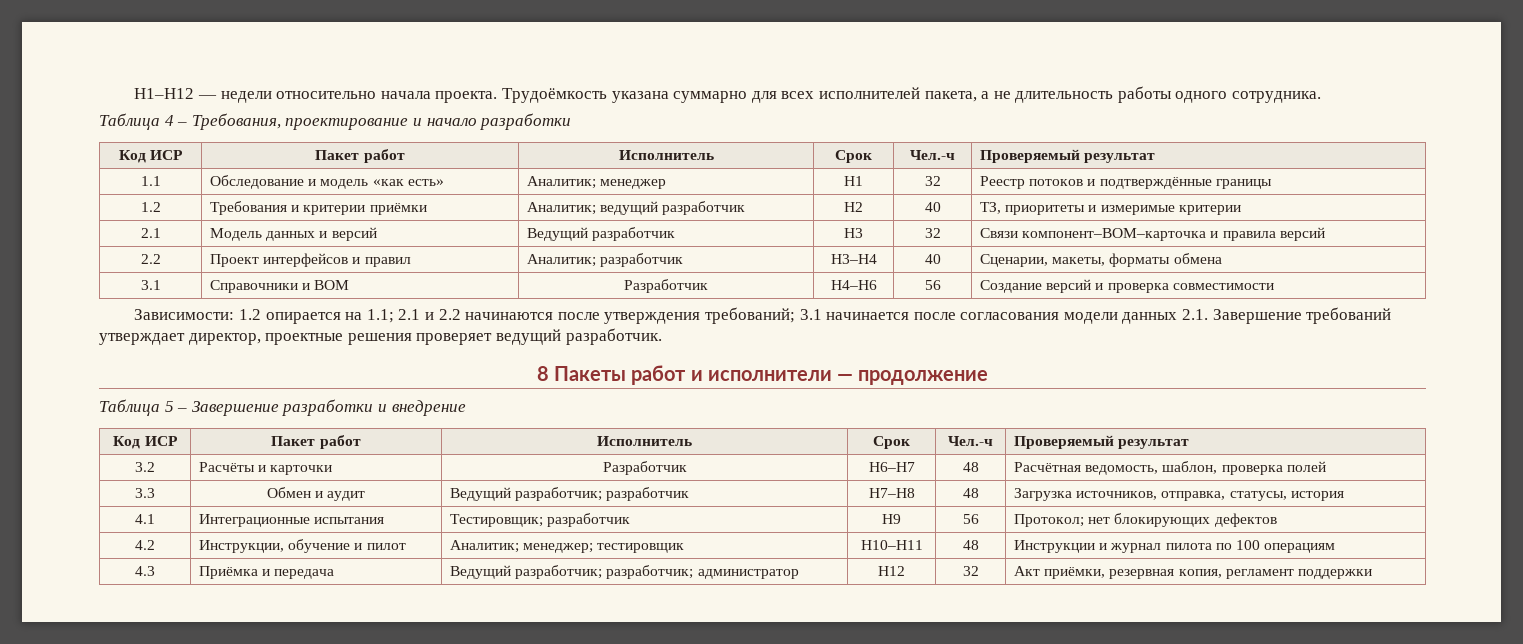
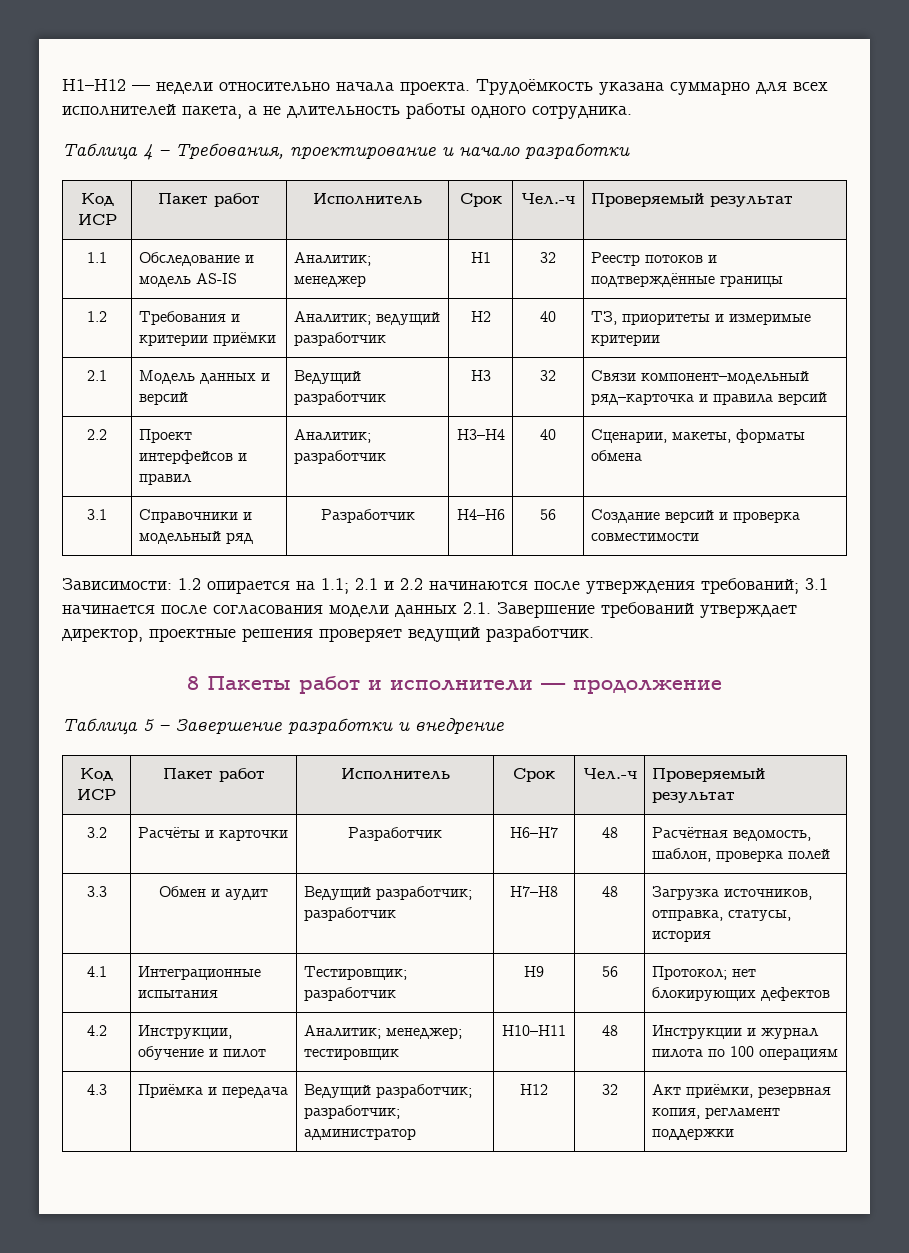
- 1.1 | Обследование и модель «как есть» | Аналитик; менеджер | Н1 | 32 | Реестр потоков и подтверждённые границы
+ 1.1 | Обследование и модель AS-IS | Аналитик; менеджер | Н1 | 32 | Реестр потоков и подтверждённые границы
- 2.1 | Модель данных и версий | Ведущий разработчик | Н3 | 32 | Связи компонент–BOM–карточка и правила версий
+ 2.1 | Модель данных и версий | Ведущий разработчик | Н3 | 32 | Связи компонент–модельный ряд–карточка и правила версий
- 3.1 | Справочники и BOM | Разработчик | Н4–Н6 | 56 | Создание версий и проверка совместимости
+ 3.1 | Справочники и модельный ряд | Разработчик | Н4–Н6 | 56 | Создание версий и проверка совместимости

